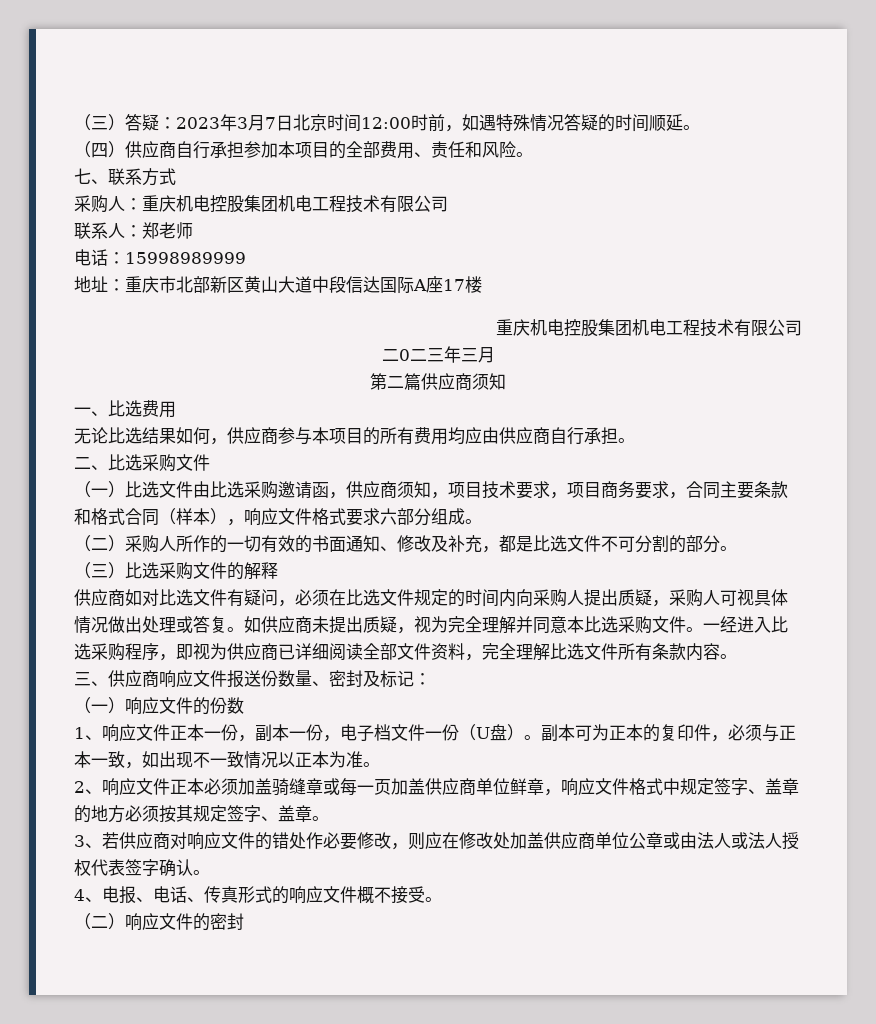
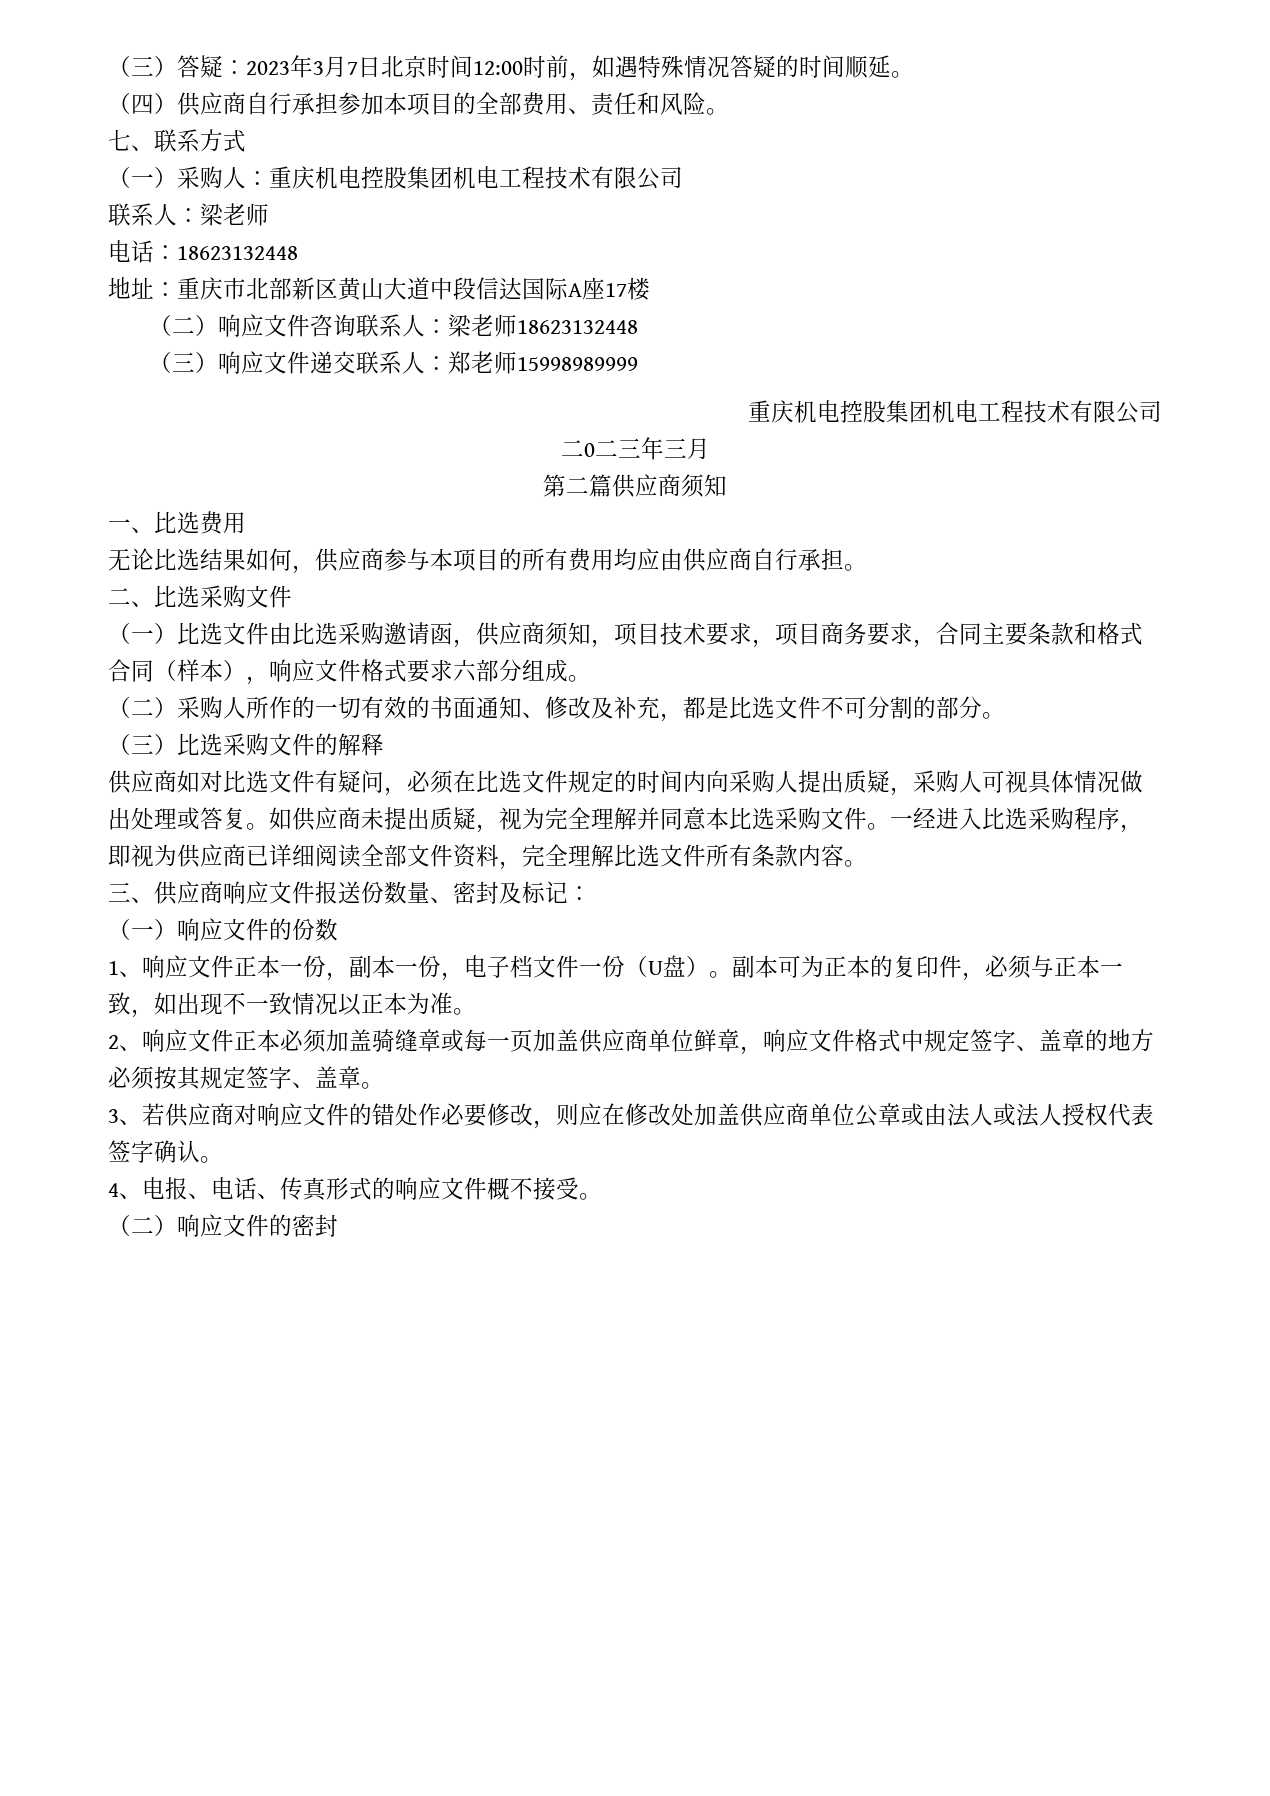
- 采购人：重庆机电控股集团机电工程技术有限公司
- 联系人：郑老师
+ （一）采购人：重庆机电控股集团机电工程技术有限公司
+ 联系人：梁老师
- 电话：15998989999
+ 电话：18623132448
+ （二）响应文件咨询联系人：梁老师18623132448
+ （三）响应文件递交联系人：郑老师15998989999

